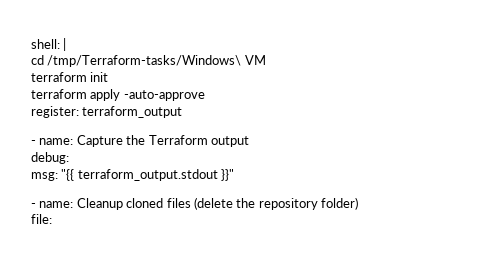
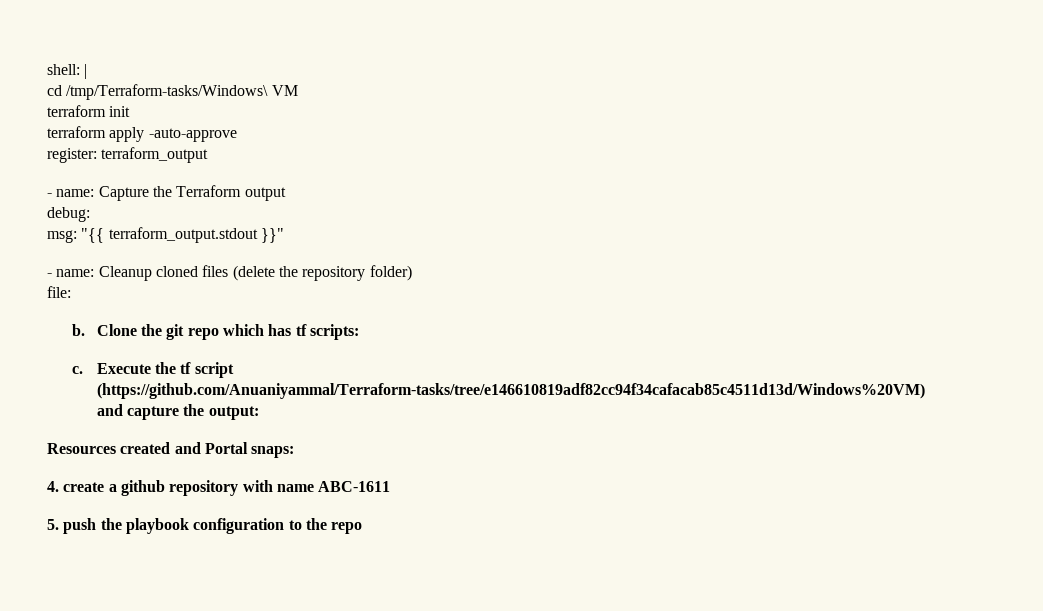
+ b. Clone the git repo which has tf scripts:
+ c. Execute the tf script (https://github.com/Anuaniyammal/Terraform-tasks/tree/e146610819adf82cc94f34cafacab85c4511d13d/Windows%20VM)
+ and capture the output:
+ Resources created and Portal snaps:
+ 4. create a github repository with name ABC-1611
+ 5. push the playbook configuration to the repo

